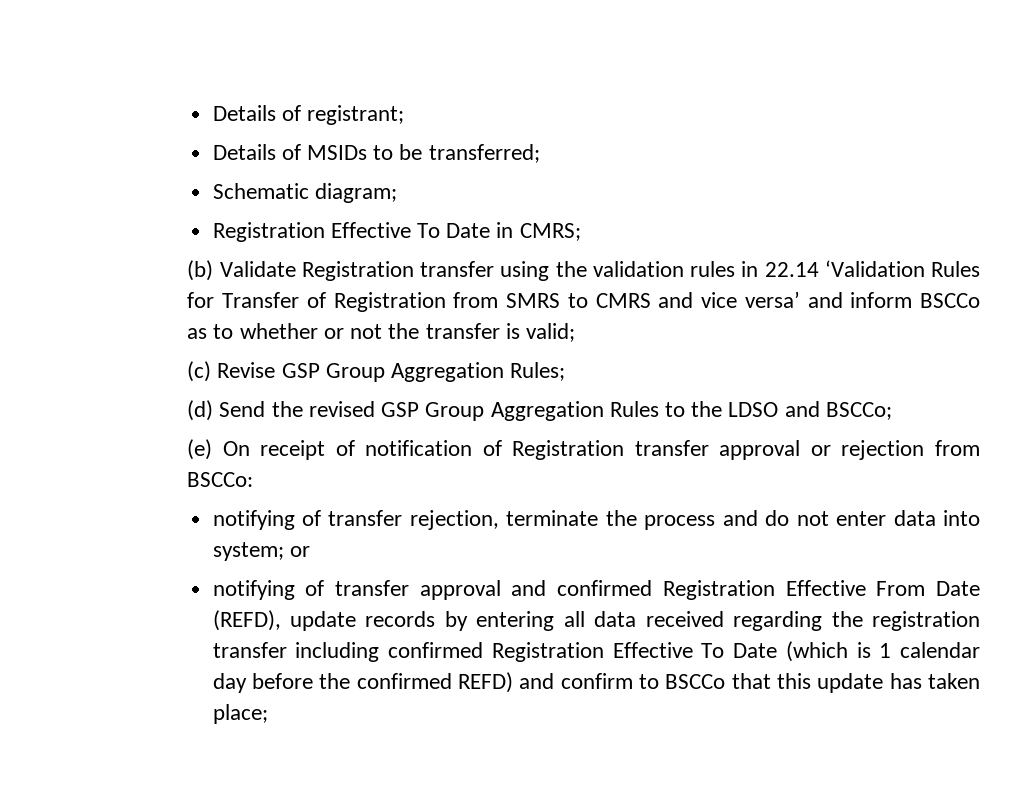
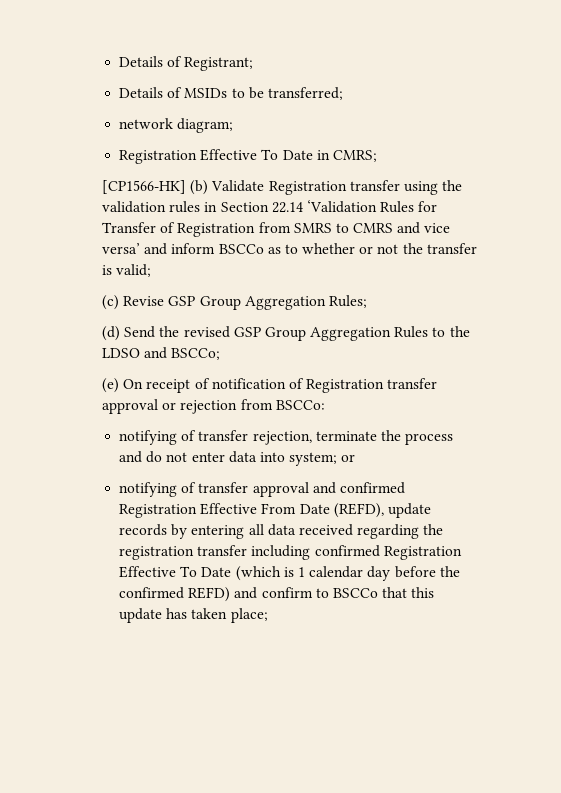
- Details of registrant;
+ Details of Registrant;
- Schematic diagram;
+ network diagram;
- (b) Validate Registration transfer using the validation rules in 22.14 ‘Validation Rules for Transfer of Registration from SMRS to CMRS and vice versa’ and inform BSCCo as to whether or not the transfer is valid;
+ [CP1566-HK] (b) Validate Registration transfer using the validation rules in Section 22.14 ‘Validation Rules for Transfer of Registration from SMRS to CMRS and vice versa’ and inform BSCCo as to whether or not the transfer is valid;

